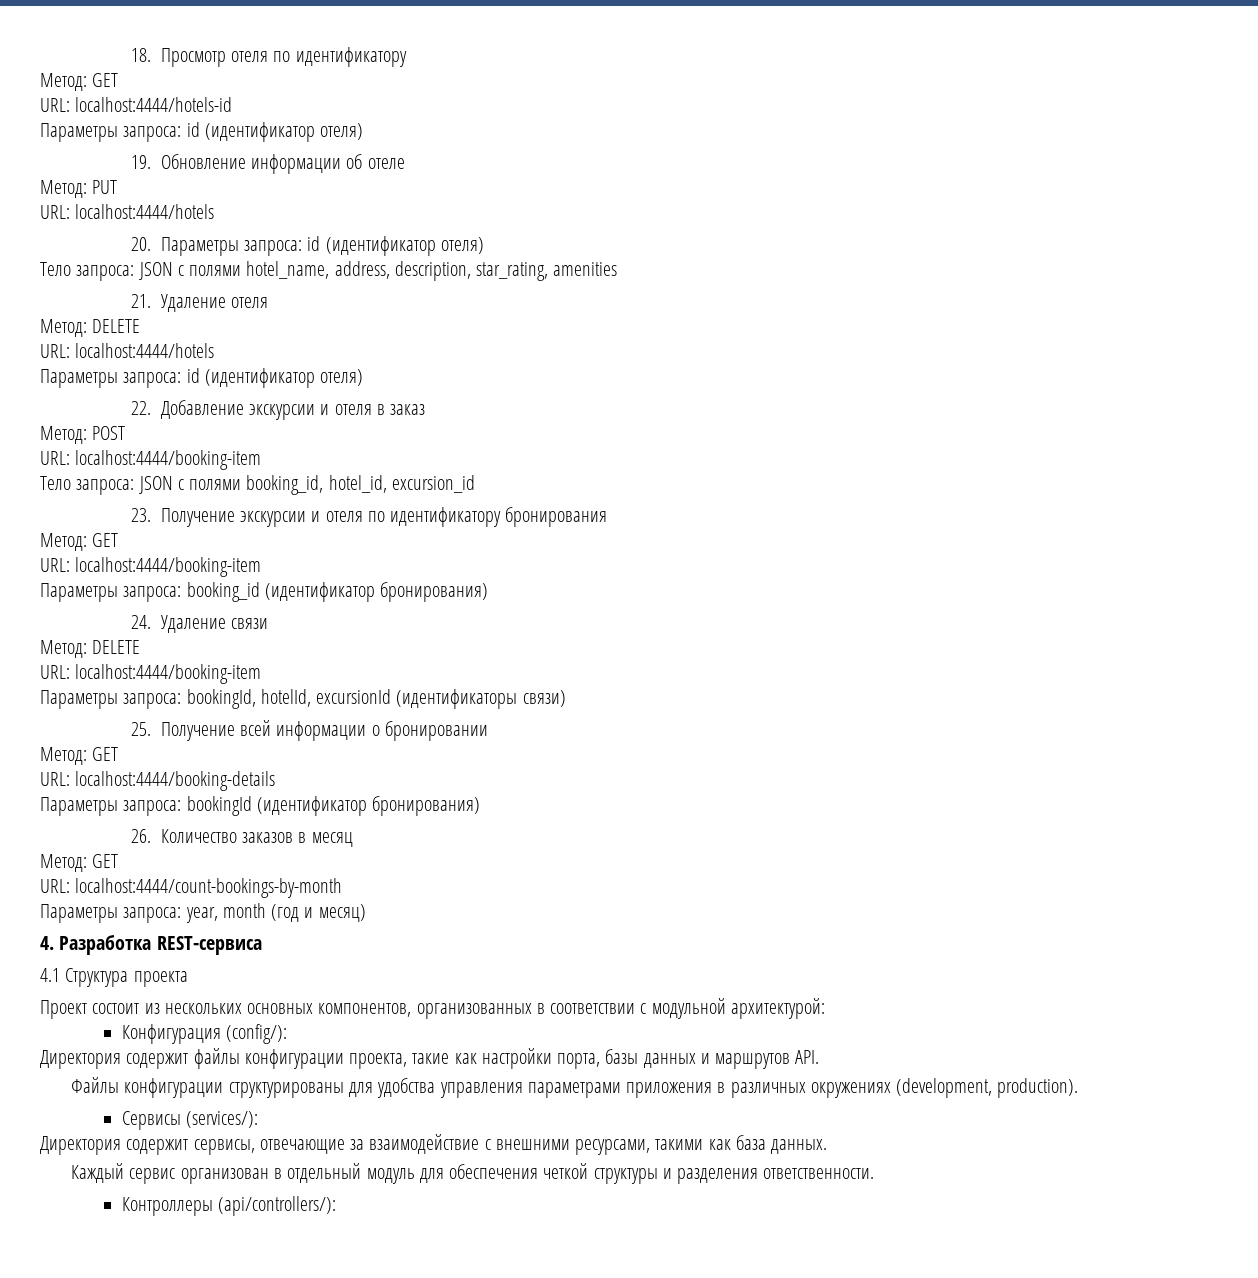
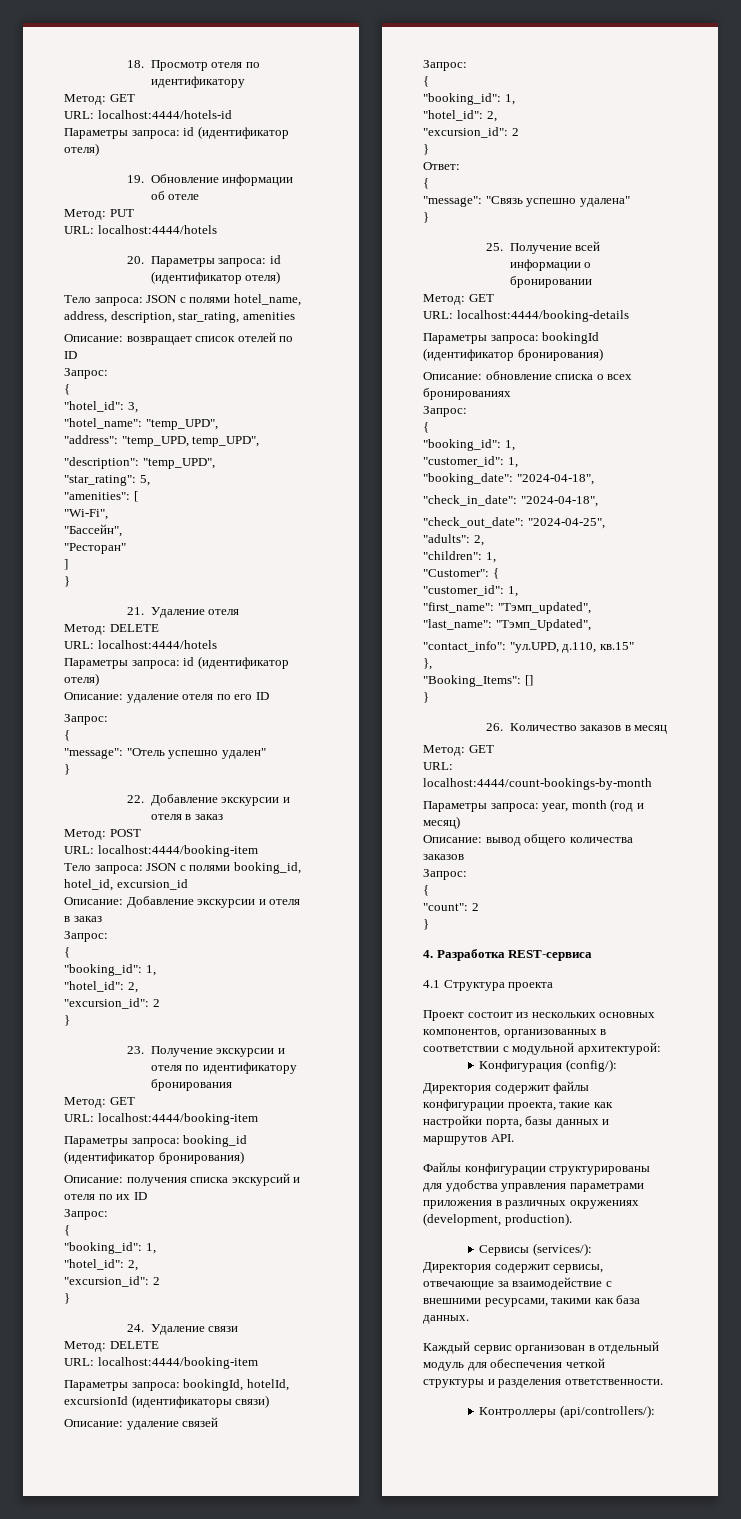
+ Описание: возвращает список отелей по ID
+ Запрос:
+ {
+ "hotel_id": 3,
+ "hotel_name": "temp_UPD",
+ "address": "temp_UPD, temp_UPD",
+ "description": "temp_UPD",
+ "star_rating": 5,
+ "amenities": [
+ "Wi-Fi",
+ "Бассейн",
+ "Ресторан"
+ ]
+ }
+ Описание: удаление отеля по его ID
+ Запрос:
+ {
+ "message": "Отель успешно удален"
+ }
+ Описание: Добавление экскурсии и отеля в заказ
+ Запрос:
+ {
+ "booking_id": 1,
+ "hotel_id": 2,
+ "excursion_id": 2
+ }
+ Описание: получения списка экскурсий и отеля по их ID
+ Запрос:
+ {
+ "booking_id": 1,
+ "hotel_id": 2,
+ "excursion_id": 2
+ }
+ Описание: удаление связей
+ Запрос:
+ {
+ "booking_id": 1,
+ "hotel_id": 2,
+ "excursion_id": 2
+ }
+ Ответ:
+ {
+ "message": "Связь успешно удалена"
+ }
+ Описание: обновление списка о всех бронированиях
+ Запрос:
+ {
+ "booking_id": 1,
+ "customer_id": 1,
+ "booking_date": "2024-04-18",
+ "check_in_date": "2024-04-18",
+ "check_out_date": "2024-04-25",
+ "adults": 2,
+ "children": 1,
+ "Customer": {
+ "customer_id": 1,
+ "first_name": "Тэмп_updated",
+ "last_name": "Тэмп_Updated",
+ "contact_info": "ул.UPD, д.110, кв.15"
+ },
+ "Booking_Items": []
+ }
+ Описание: вывод общего количества заказов
+ Запрос:
+ {
+ "count": 2
+ }

